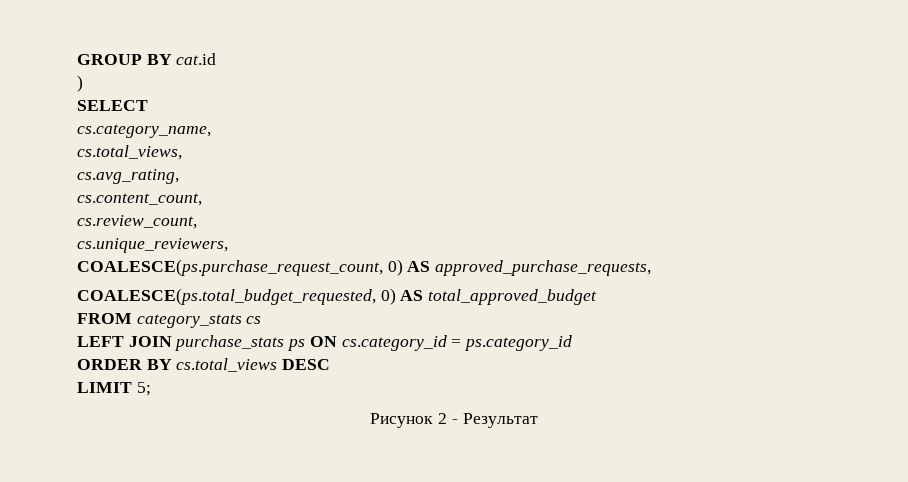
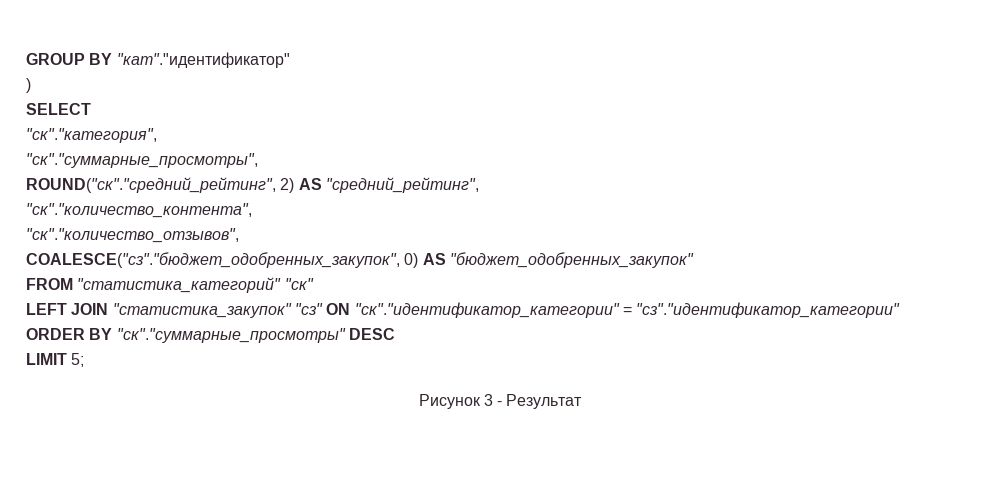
- GROUP BY cat.id
+ GROUP BY "кат"."идентификатор"
- cs.category_name,
- cs.total_views,
- cs.avg_rating,
- cs.content_count,
- cs.review_count,
- cs.unique_reviewers,
- COALESCE(ps.purchase_request_count, 0) AS approved_purchase_requests,
- COALESCE(ps.total_budget_requested, 0) AS total_approved_budget
+ "ск"."категория",
+ "ск"."суммарные_просмотры",
+ ROUND("ск"."средний_рейтинг", 2) AS "средний_рейтинг",
+ "ск"."количество_контента",
+ "ск"."количество_отзывов",
+ COALESCE("сз"."бюджет_одобренных_закупок", 0) AS "бюджет_одобренных_закупок"
- FROM category_stats cs
+ FROM "статистика_категорий" "ск"
- LEFT JOIN purchase_stats ps ON cs.category_id = ps.category_id
+ LEFT JOIN "статистика_закупок" "сз" ON "ск"."идентификатор_категории" = "сз"."идентификатор_категории"
- ORDER BY cs.total_views DESC
+ ORDER BY "ск"."суммарные_просмотры" DESC
- Рисунок 2 - Результат
+ Рисунок 3 - Результат

